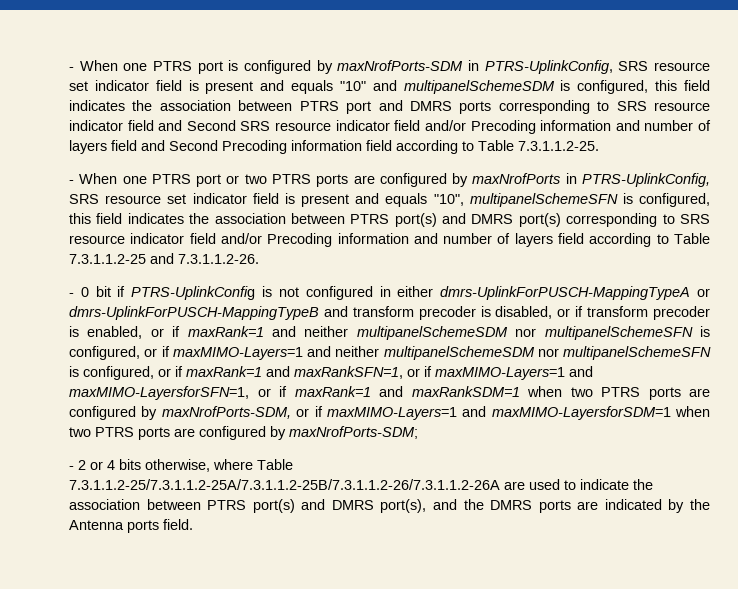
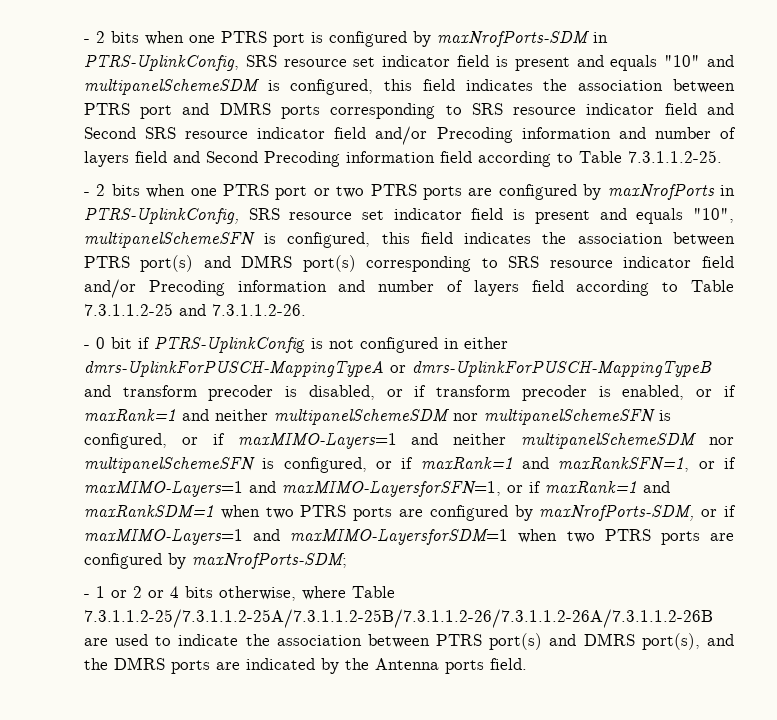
- - When one PTRS port is configured by maxNrofPorts-SDM in PTRS-UplinkConfig, SRS resource set indicator field is present and equals "10" and multipanelSchemeSDM is configured, this field indicates the association between PTRS port and DMRS ports corresponding to SRS resource indicator field and Second SRS resource indicator field and/or Precoding information and number of layers field and Second Precoding information field according to Table 7.3.1.1.2-25.
+ - 2 bits when one PTRS port is configured by maxNrofPorts-SDM in PTRS-UplinkConfig, SRS resource set indicator field is present and equals "10" and multipanelSchemeSDM is configured, this field indicates the association between PTRS port and DMRS ports corresponding to SRS resource indicator field and Second SRS resource indicator field and/or Precoding information and number of layers field and Second Precoding information field according to Table 7.3.1.1.2-25.
- - When one PTRS port or two PTRS ports are configured by maxNrofPorts in PTRS-UplinkConfig, SRS resource set indicator field is present and equals "10", multipanelSchemeSFN is configured, this field indicates the association between PTRS port(s) and DMRS port(s) corresponding to SRS resource indicator field and/or Precoding information and number of layers field according to Table 7.3.1.1.2-25 and 7.3.1.1.2-26.
+ - 2 bits when one PTRS port or two PTRS ports are configured by maxNrofPorts in PTRS-UplinkConfig, SRS resource set indicator field is present and equals "10", multipanelSchemeSFN is configured, this field indicates the association between PTRS port(s) and DMRS port(s) corresponding to SRS resource indicator field and/or Precoding information and number of layers field according to Table 7.3.1.1.2-25 and 7.3.1.1.2-26.
- - 2 or 4 bits otherwise, where Table 7.3.1.1.2-25/7.3.1.1.2-25A/7.3.1.1.2-25B/7.3.1.1.2-26/7.3.1.1.2-26A are used to indicate the association between PTRS port(s) and DMRS port(s), and the DMRS ports are indicated by the Antenna ports field.
+ - 1 or 2 or 4 bits otherwise, where Table 7.3.1.1.2-25/7.3.1.1.2-25A/7.3.1.1.2-25B/7.3.1.1.2-26/7.3.1.1.2-26A/7.3.1.1.2-26B are used to indicate the association between PTRS port(s) and DMRS port(s), and the DMRS ports are indicated by the Antenna ports field.

